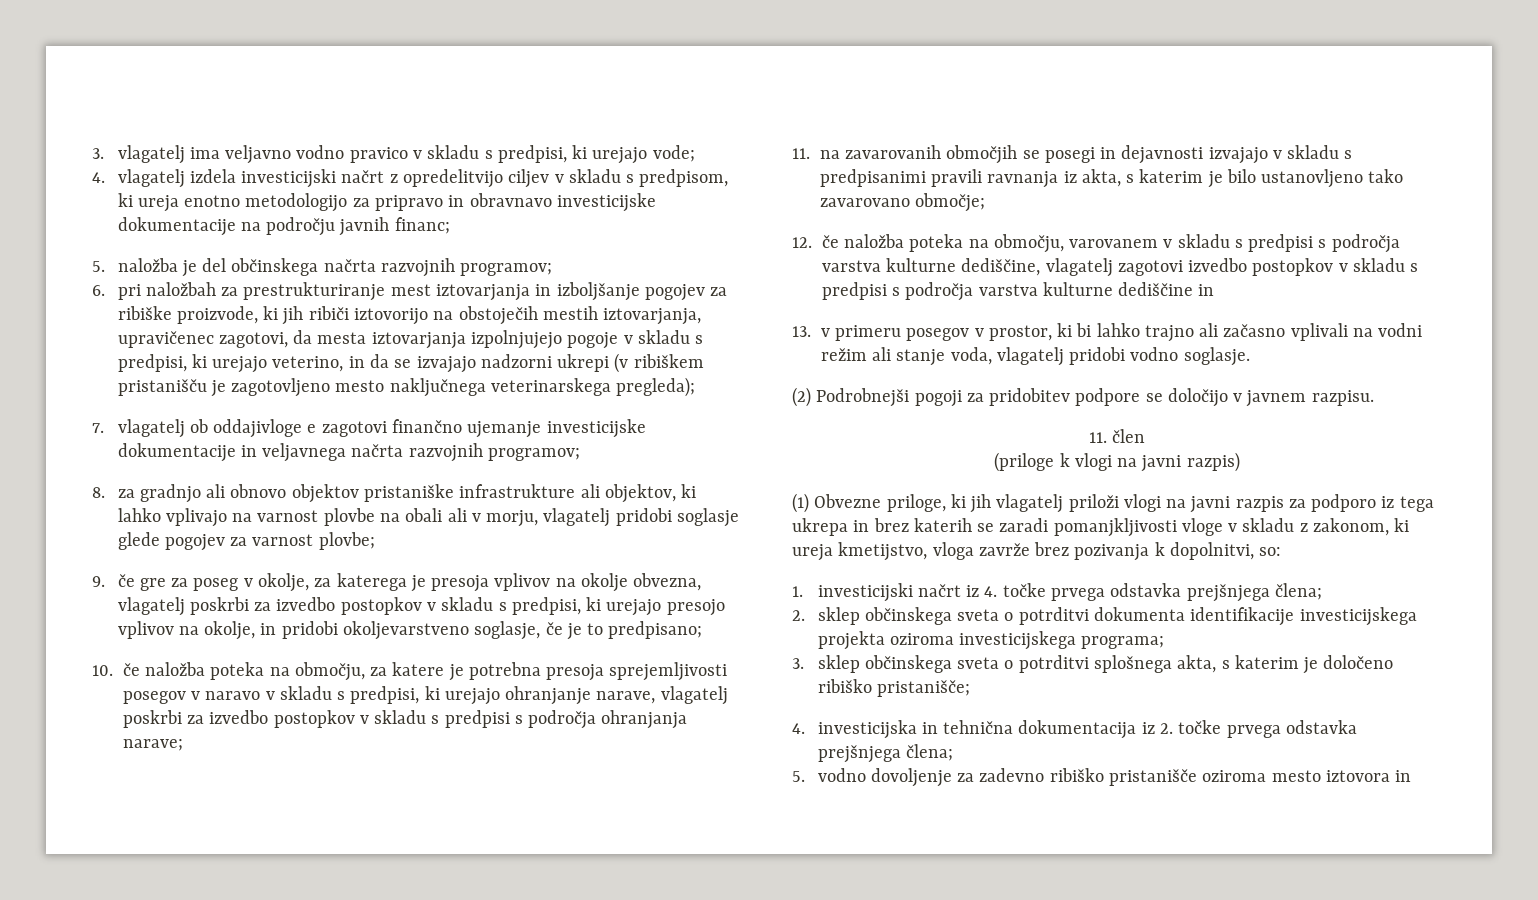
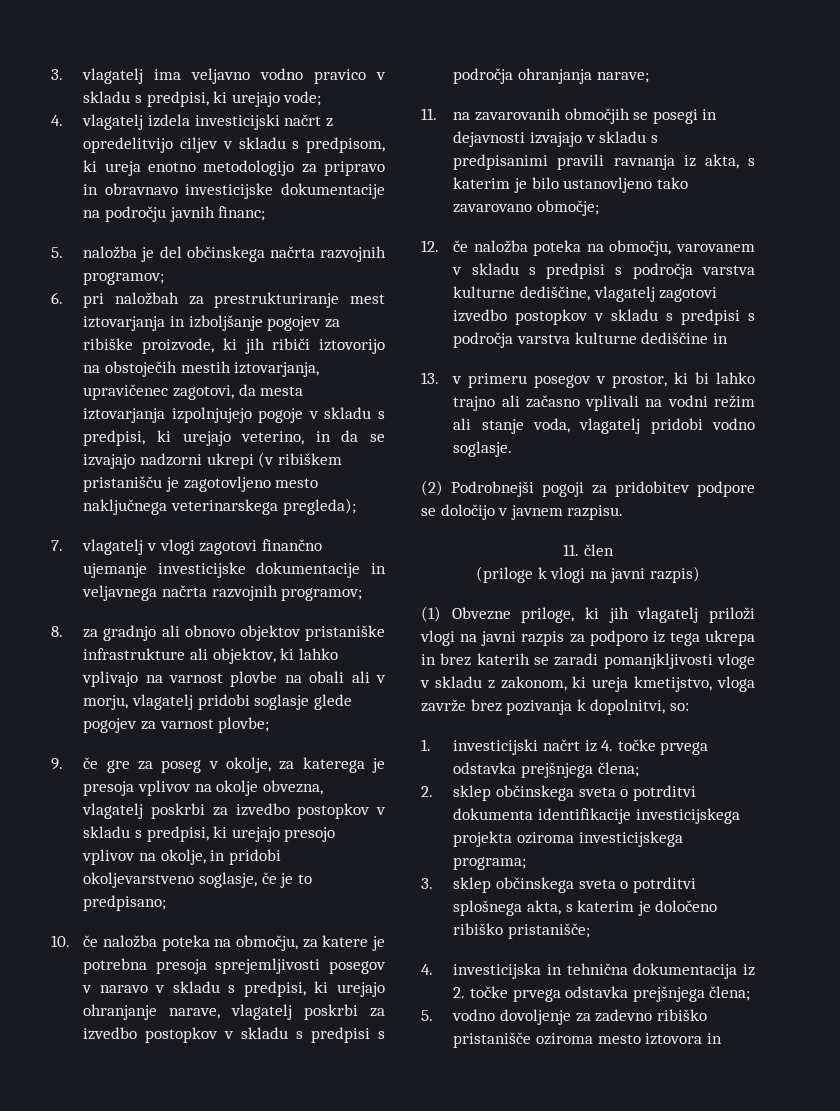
- 7. vlagatelj ob oddajivloge e zagotovi finančno ujemanje investicijske dokumentacije in veljavnega načrta razvojnih programov;
+ 7. vlagatelj v vlogi zagotovi finančno ujemanje investicijske dokumentacije in veljavnega načrta razvojnih programov;

